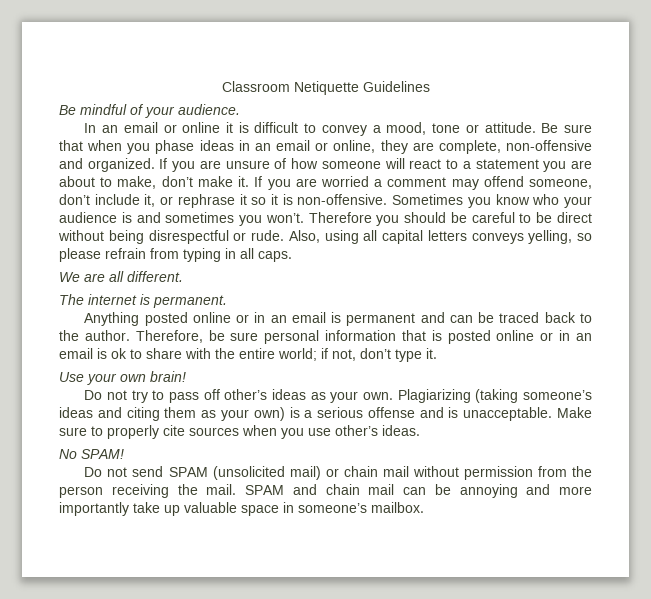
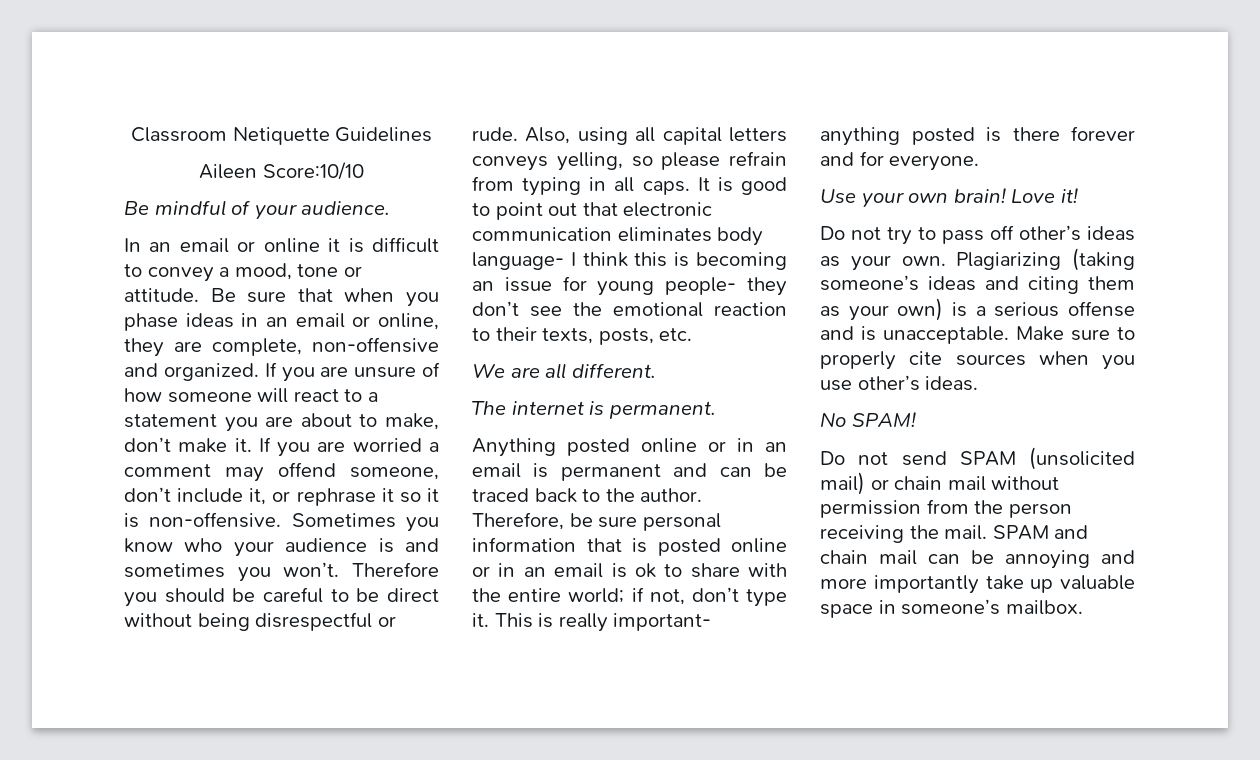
+ Aileen Score:10/10
+ It is good to point out that electronic communication eliminates body language- I think this is becoming an issue for young people- they don’t see the emotional reaction to their texts, posts, etc.
+ This is really important- anything posted is there forever and for everyone.
+ Love it!

